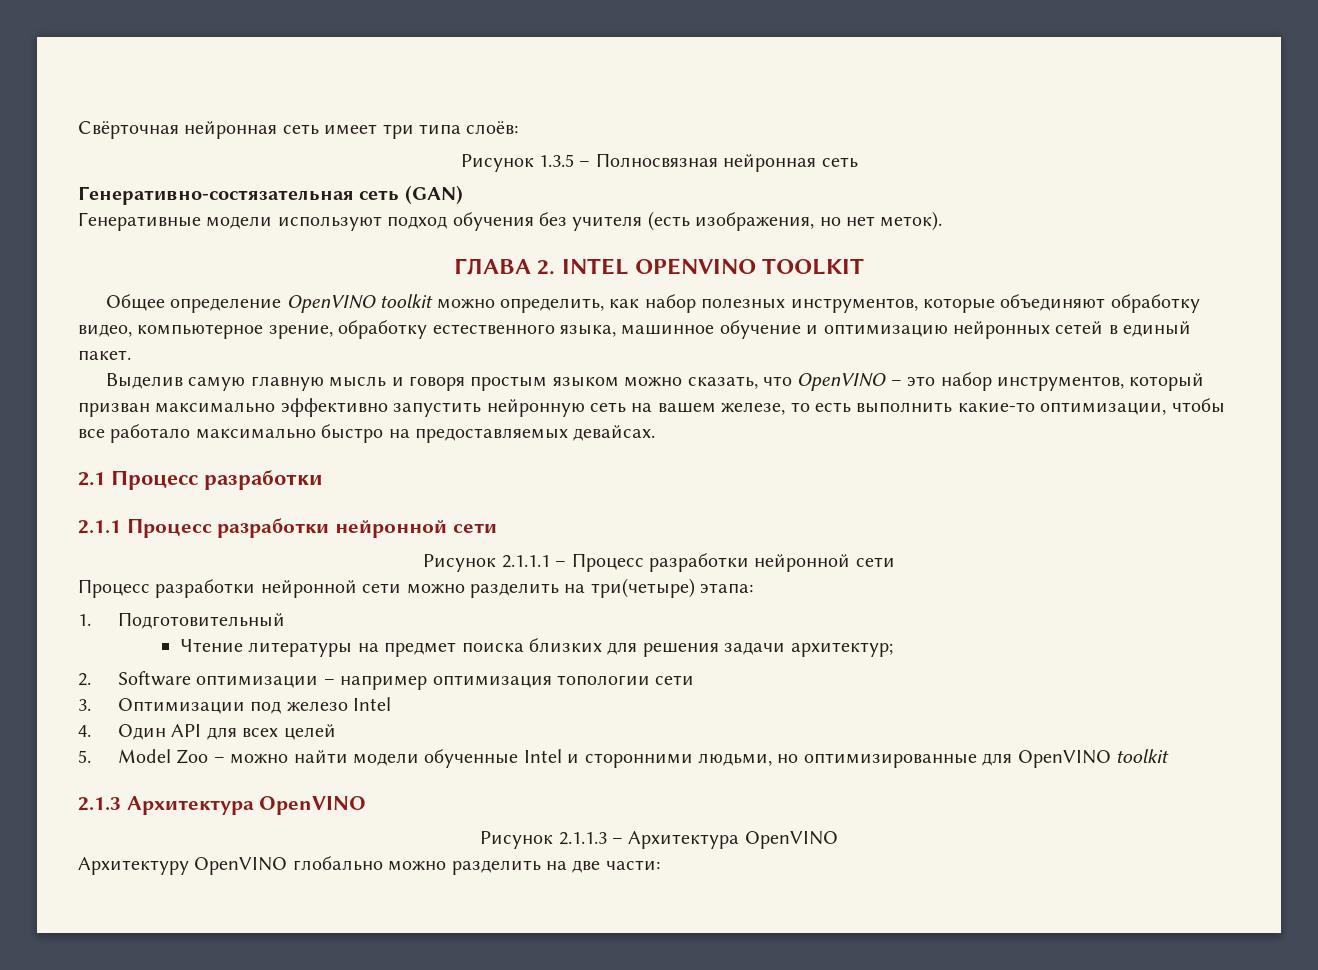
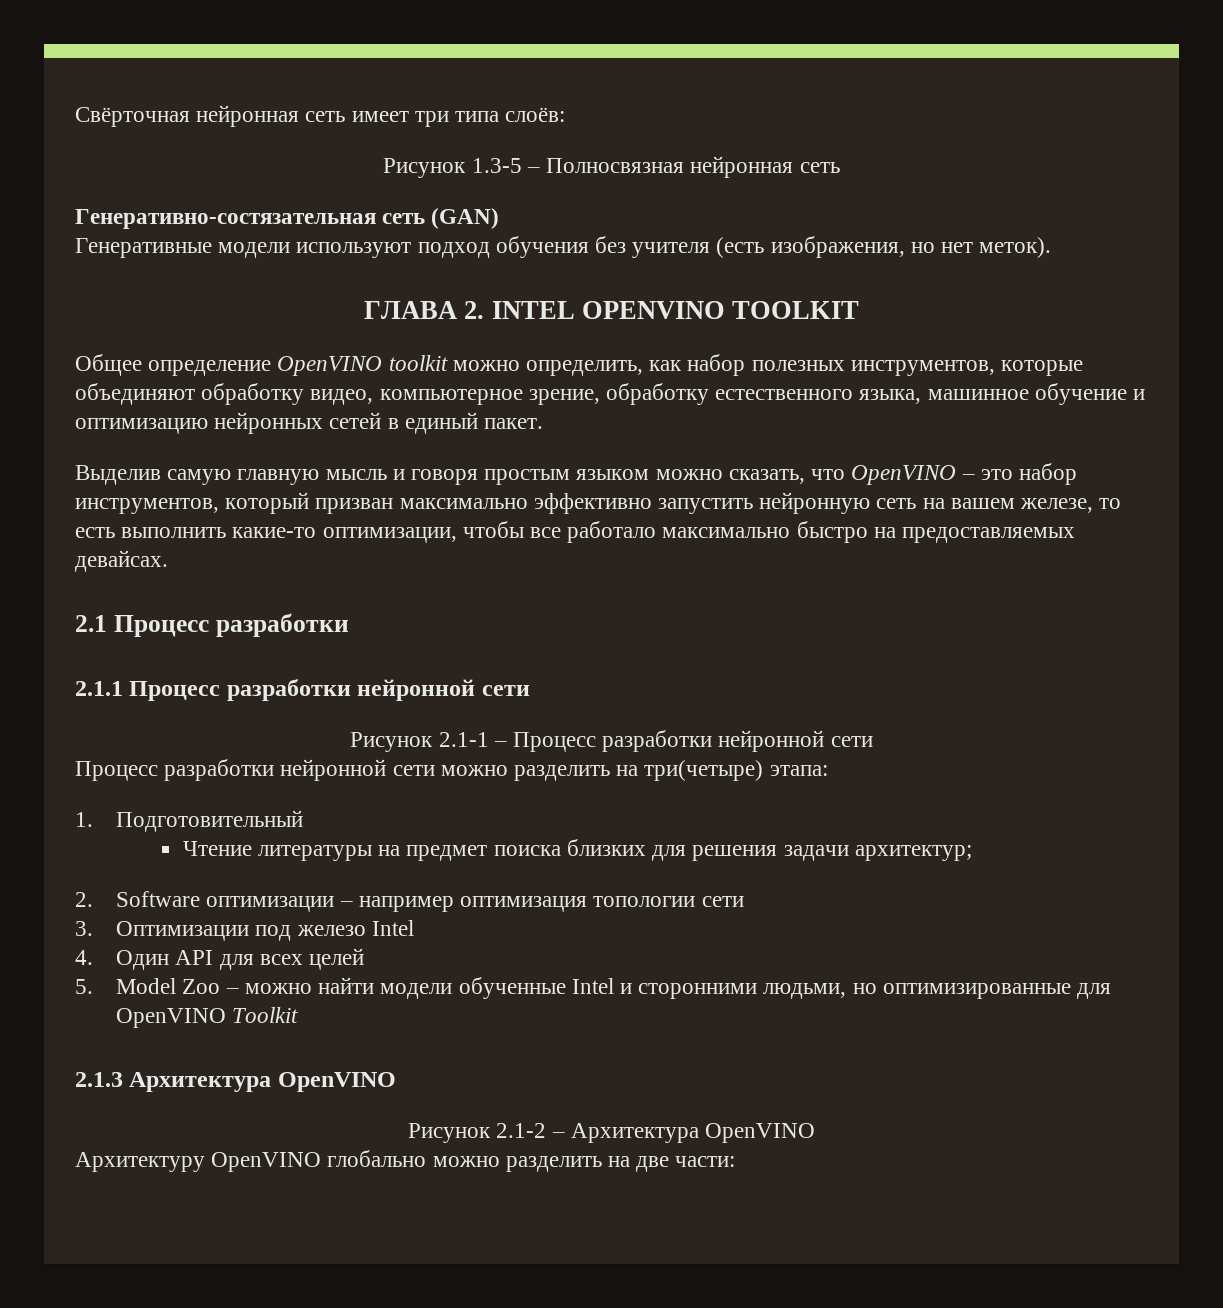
- Рисунок 1.3.5 – Полносвязная нейронная сеть
+ Рисунок 1.3-5 – Полносвязная нейронная сеть
- Рисунок 2.1.1.1 – Процесс разработки нейронной сети
+ Рисунок 2.1-1 – Процесс разработки нейронной сети
- 5. Model Zoo – можно найти модели обученные Intel и сторонними людьми, но оптимизированные для OpenVINO toolkit
+ 5. Model Zoo – можно найти модели обученные Intel и сторонними людьми, но оптимизированные для OpenVINO Toolkit
- Рисунок 2.1.1.3 – Архитектура OpenVINO
+ Рисунок 2.1-2 – Архитектура OpenVINO

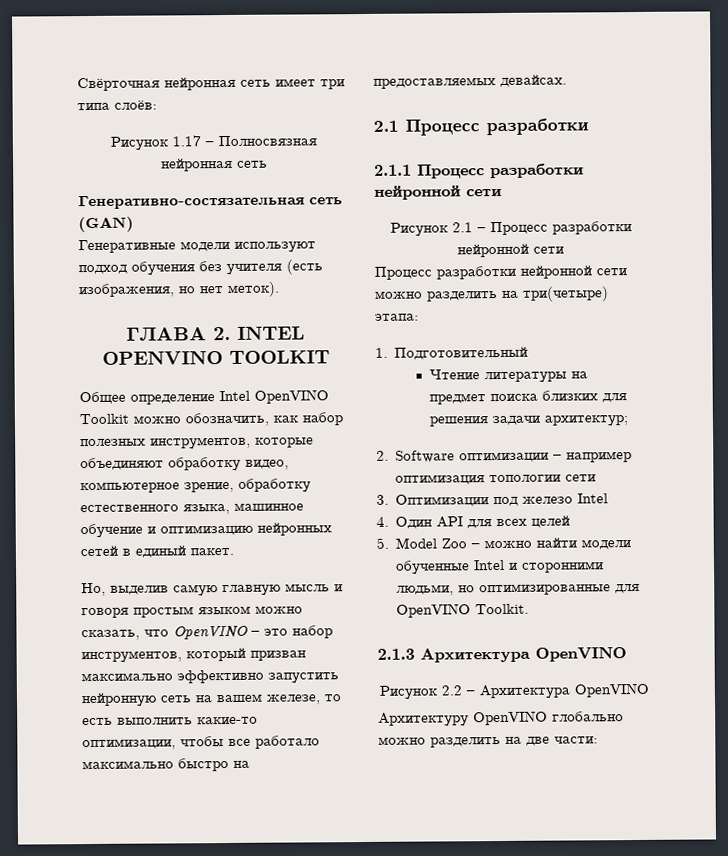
- Рисунок 1.3-5 – Полносвязная нейронная сеть
+ Рисунок 1.17 – Полносвязная нейронная сеть
- Общее определение OpenVINO toolkit можно определить, как набор полезных инструментов, которые объединяют обработку видео, компьютерное зрение, обработку естественного языка, машинное обучение и оптимизацию нейронных сетей в единый пакет.
+ Общее определение Intel OpenVINO Toolkit можно обозначить, как набор полезных инструментов, которые объединяют обработку видео, компьютерное зрение, обработку естественного языка, машинное обучение и оптимизацию нейронных сетей в единый пакет.
- Выделив самую главную мысль и говоря простым языком можно сказать, что OpenVINO – это набор инструментов, который призван максимально эффективно запустить нейронную сеть на вашем железе, то есть выполнить какие-то оптимизации, чтобы все работало максимально быстро на предоставляемых девайсах.
+ Но, выделив самую главную мысль и говоря простым языком можно сказать, что OpenVINO – это набор инструментов, который призван максимально эффективно запустить нейронную сеть на вашем железе, то есть выполнить какие-то оптимизации, чтобы все работало максимально быстро на предоставляемых девайсах.
- Рисунок 2.1-1 – Процесс разработки нейронной сети
+ Рисунок 2.1 – Процесс разработки нейронной сети
- 5. Model Zoo – можно найти модели обученные Intel и сторонними людьми, но оптимизированные для OpenVINO Toolkit
+ 5. Model Zoo – можно найти модели обученные Intel и сторонними людьми, но оптимизированные для OpenVINO Toolkit.
- Рисунок 2.1-2 – Архитектура OpenVINO
+ Рисунок 2.2 – Архитектура OpenVINO

